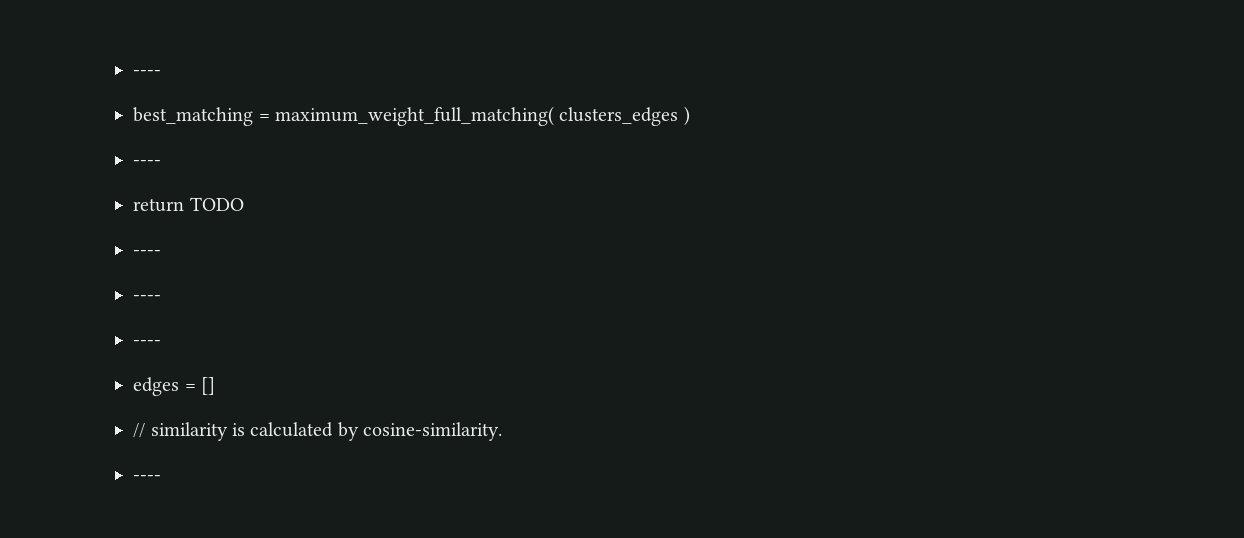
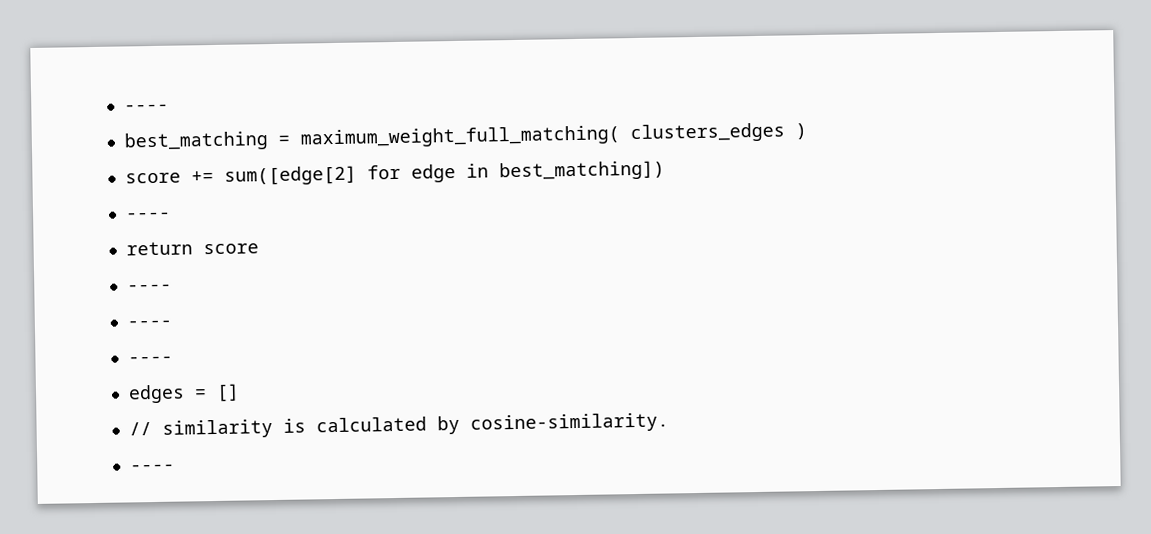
+ score += sum([edge[2] for edge in best_matching])
- return TODO
+ return score

